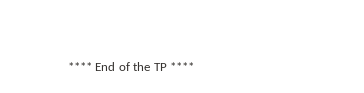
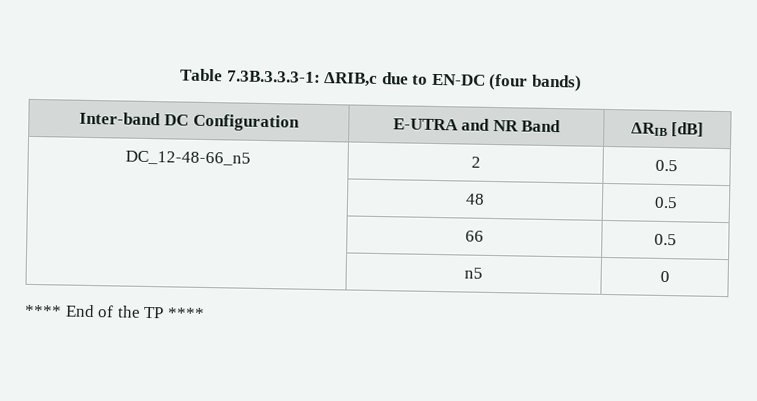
+ Table 7.3B.3.3.3-1: ΔRIB,c due to EN-DC (four bands)
+ Inter-band DC Configuration | E-UTRA and NR Band | ΔRIB [dB]
+ DC_12-48-66_n5 | 2 | 0.5
+ | 48 | 0.5
+ | 66 | 0.5
+ | n5 | 0

